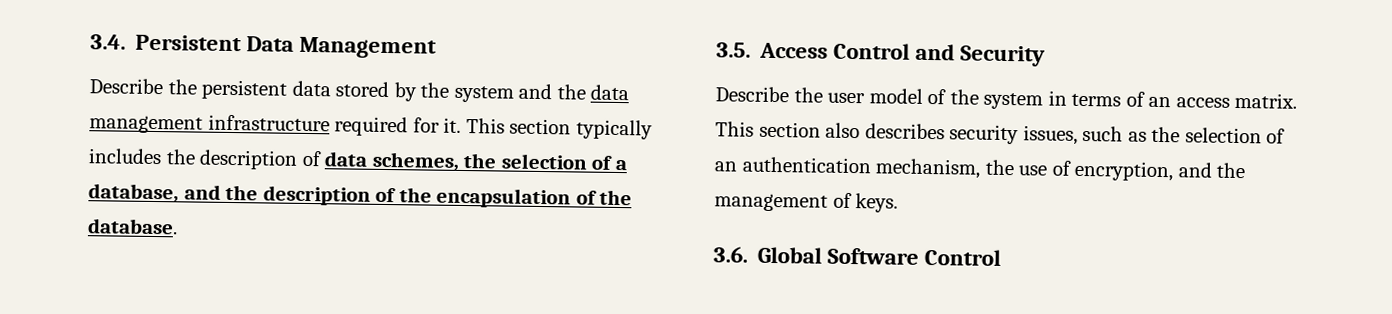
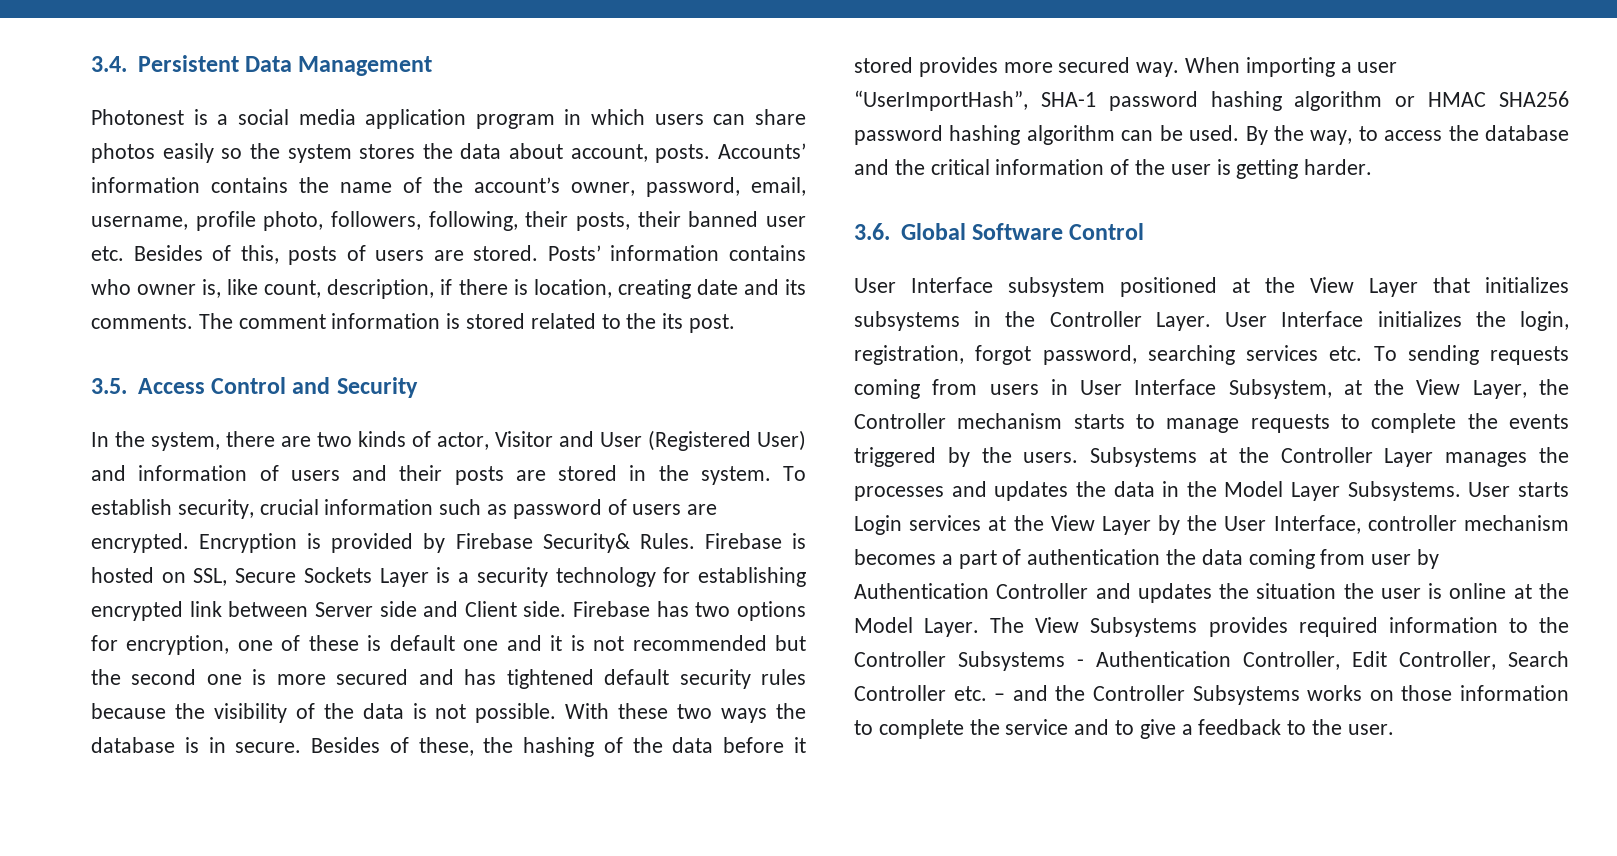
- Describe the persistent data stored by the system and the data management infrastructure required for it. This section typically includes the description of data schemes, the selection of a database, and the description of the encapsulation of the database.
+ Photonest is a social media application program in which users can share photos easily so the system stores the data about account, posts. Accounts’ information contains the name of the account’s owner, password, email, username, profile photo, followers, following, their posts, their banned user etc. Besides of this, posts of users are stored. Posts’ information contains who owner is, like count, description, if there is location, creating date and its comments. The comment information is stored related to the its post.
- Describe the user model of the system in terms of an access matrix. This section also describes security issues, such as the selection of an authentication mechanism, the use of encryption, and the management of keys.
+ In the system, there are two kinds of actor, Visitor and User (Registered User) and information of users and their posts are stored in the system. To establish security, crucial information such as password of users are encrypted. Encryption is provided by Firebase Security& Rules. Firebase is hosted on SSL, Secure Sockets Layer is a security technology for establishing encrypted link between Server side and Client side. Firebase has two options for encryption, one of these is default one and it is not recommended but the second one is more secured and has tightened default security rules because the visibility of the data is not possible. With these two ways the database is in secure. Besides of these, the hashing of the data before it stored provides more secured way. When importing a user “UserImportHash”, SHA-1 password hashing algorithm or HMAC SHA256 password hashing algorithm can be used. By the way, to access the database and the critical information of the user is getting harder.
  3.6. Global Software Control
+ User Interface subsystem positioned at the View Layer that initializes subsystems in the Controller Layer. User Interface initializes the login, registration, forgot password, searching services etc. To sending requests coming from users in User Interface Subsystem, at the View Layer, the Controller mechanism starts to manage requests to complete the events triggered by the users. Subsystems at the Controller Layer manages the processes and updates the data in the Model Layer Subsystems. User starts Login services at the View Layer by the User Interface, controller mechanism becomes a part of authentication the data coming from user by Authentication Controller and updates the situation the user is online at the Model Layer. The View Subsystems provides required information to the Controller Subsystems - Authentication Controller, Edit Controller, Search Controller etc. – and the Controller Subsystems works on those information to complete the service and to give a feedback to the user.

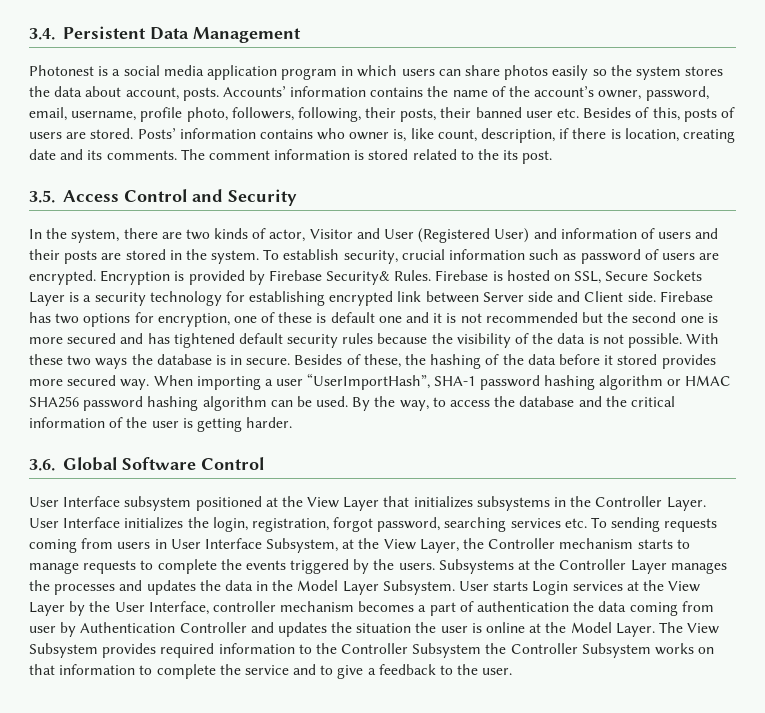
- Subsystems at the Controller Layer manages the processes and updates the data in the Model Layer Subsystems.
+ Subsystems at the Controller Layer manages the processes and updates the data in the Model Layer Subsystem.
- The View Subsystems provides required information to the Controller Subsystems - Authentication Controller, Edit Controller, Search Controller etc. – and the Controller Subsystems works on those information to complete the service and to give a feedback to the user.
+ The View Subsystem provides required information to the Controller Subsystem the Controller Subsystem works on that information to complete the service and to give a feedback to the user.

